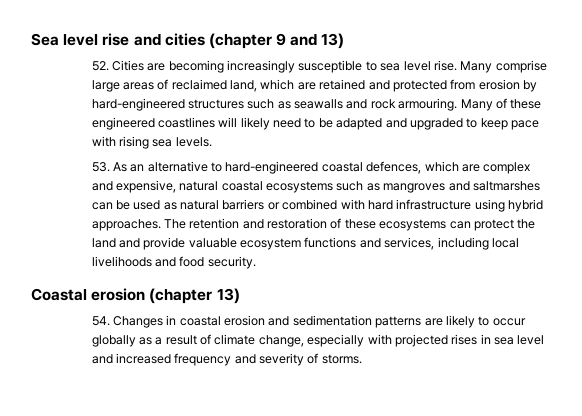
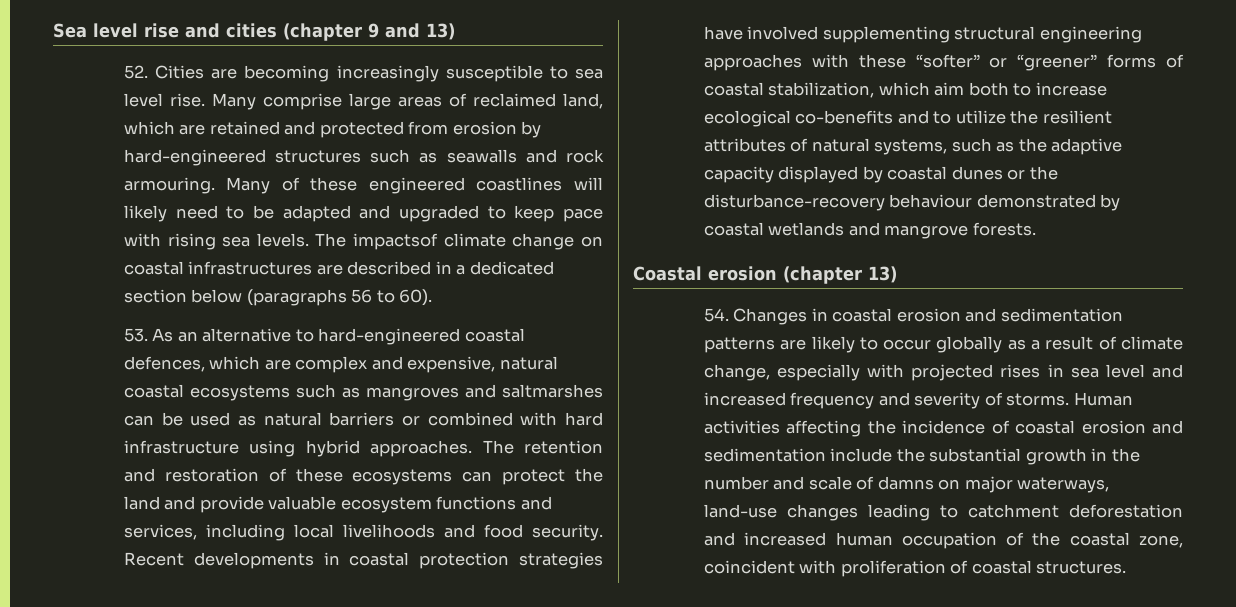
+ The impactsof climate change on coastal infrastructures are described in a dedicated section below (paragraphs 56 to 60).
+ Recent developments in coastal protection strategies have involved supplementing structural engineering approaches with these “softer” or “greener” forms of coastal stabilization, which aim both to increase ecological co-benefits and to utilize the resilient attributes of natural systems, such as the adaptive capacity displayed by coastal dunes or the disturbance-recovery behaviour demonstrated by coastal wetlands and mangrove forests.
+ Human activities affecting the incidence of coastal erosion and sedimentation include the substantial growth in the number and scale of damns on major waterways, land-use changes leading to catchment deforestation and increased human occupation of the coastal zone, coincident with proliferation of coastal structures.

